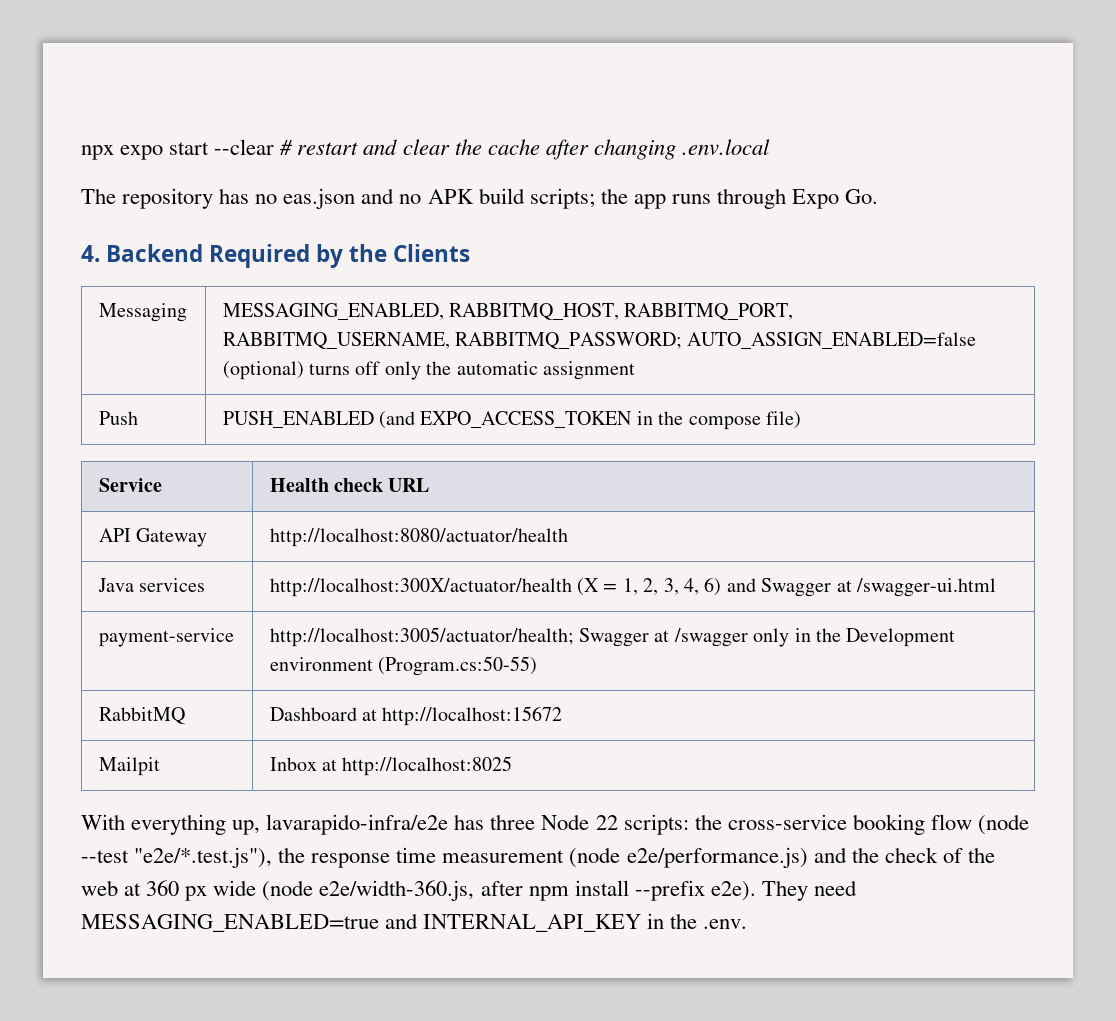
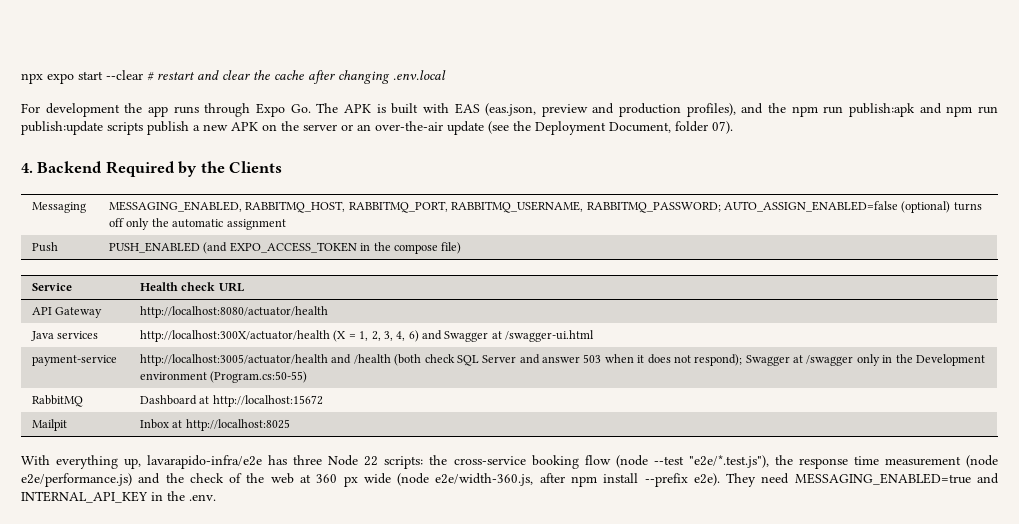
- The repository has no eas.json and no APK build scripts; the app runs through Expo Go.
+ For development the app runs through Expo Go. The APK is built with EAS (eas.json, preview and production profiles), and the npm run publish:apk and npm run publish:update scripts publish a new APK on the server or an over-the-air update (see the Deployment Document, folder 07).
- payment-service | http://localhost:3005/actuator/health; Swagger at /swagger only in the Development environment (Program.cs:50-55)
+ payment-service | http://localhost:3005/actuator/health and /health (both check SQL Server and answer 503 when it does not respond); Swagger at /swagger only in the Development environment (Program.cs:50-55)

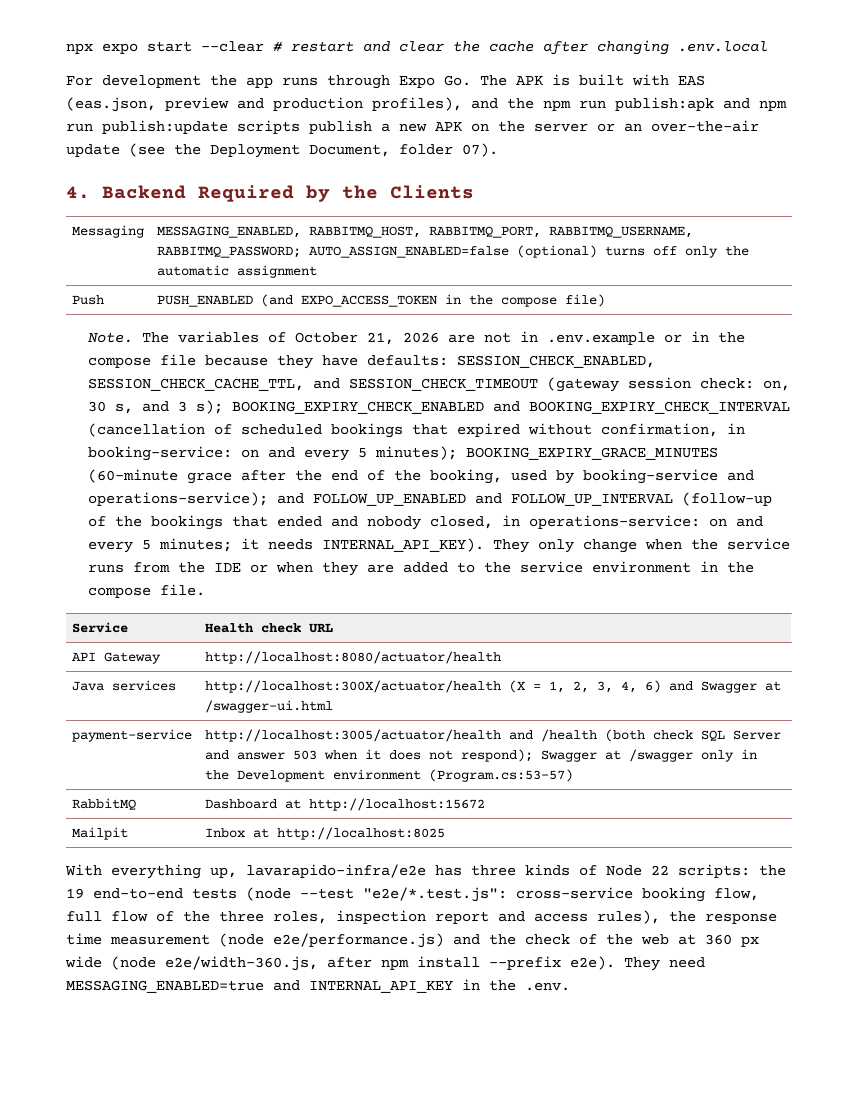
+ Note. The variables of October 21, 2026 are not in .env.example or in the compose file because they have defaults: SESSION_CHECK_ENABLED, SESSION_CHECK_CACHE_TTL, and SESSION_CHECK_TIMEOUT (gateway session check: on, 30 s, and 3 s); BOOKING_EXPIRY_CHECK_ENABLED and BOOKING_EXPIRY_CHECK_INTERVAL (cancellation of scheduled bookings that expired without confirmation, in booking-service: on and every 5 minutes); BOOKING_EXPIRY_GRACE_MINUTES (60-minute grace after the end of the booking, used by booking-service and operations-service); and FOLLOW_UP_ENABLED and FOLLOW_UP_INTERVAL (follow-up of the bookings that ended and nobody closed, in operations-service: on and every 5 minutes; it needs INTERNAL_API_KEY). They only change when the service runs from the IDE or when they are added to the service environment in the compose file.
- payment-service | http://localhost:3005/actuator/health and /health (both check SQL Server and answer 503 when it does not respond); Swagger at /swagger only in the Development environment (Program.cs:50-55)
+ payment-service | http://localhost:3005/actuator/health and /health (both check SQL Server and answer 503 when it does not respond); Swagger at /swagger only in the Development environment (Program.cs:53-57)
- With everything up, lavarapido-infra/e2e has three Node 22 scripts: the cross-service booking flow (node --test "e2e/*.test.js"), the response time measurement (node e2e/performance.js) and the check of the web at 360 px wide (node e2e/width-360.js, after npm install --prefix e2e).
+ With everything up, lavarapido-infra/e2e has three kinds of Node 22 scripts: the 19 end-to-end tests (node --test "e2e/*.test.js": cross-service booking flow, full flow of the three roles, inspection report and access rules), the response time measurement (node e2e/performance.js) and the check of the web at 360 px wide (node e2e/width-360.js, after npm install --prefix e2e).

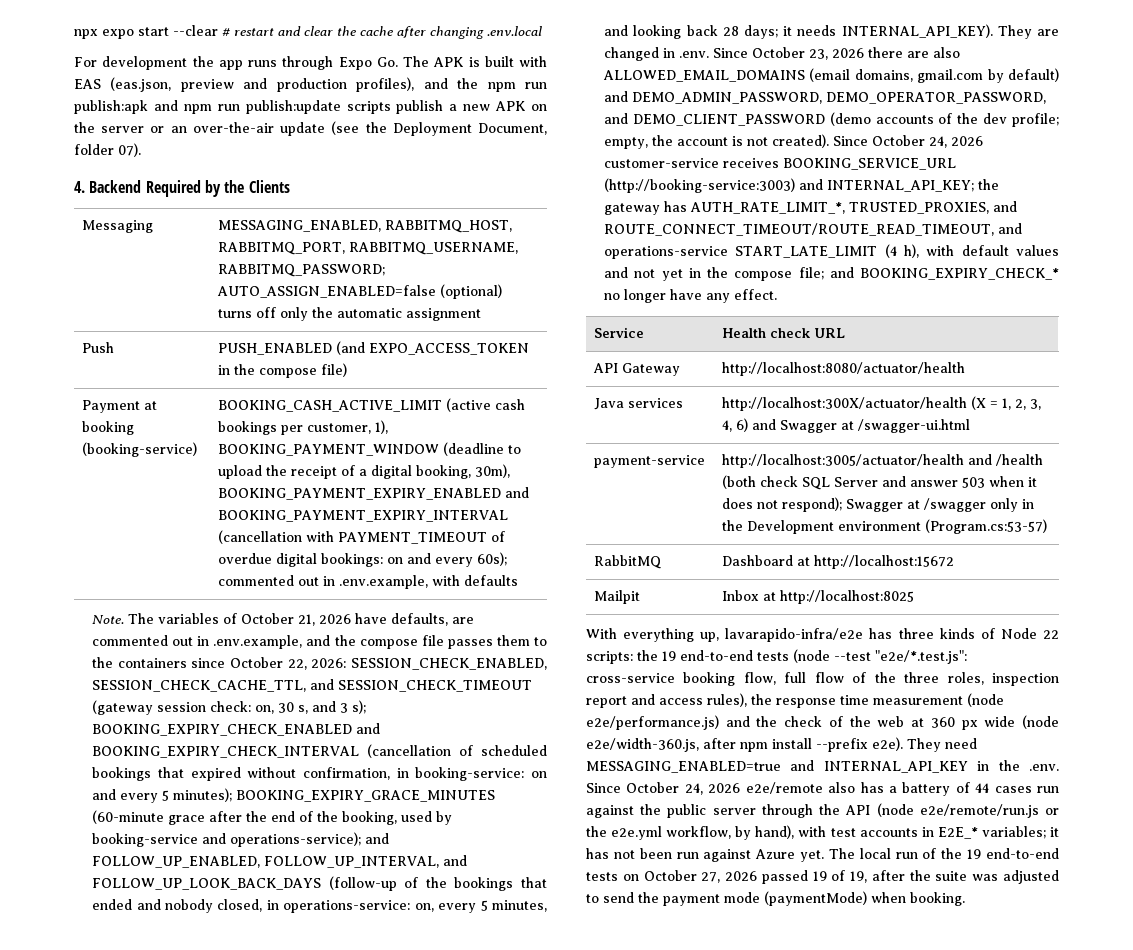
+ Payment at booking (booking-service) | BOOKING_CASH_ACTIVE_LIMIT (active cash bookings per customer, 1), BOOKING_PAYMENT_WINDOW (deadline to upload the receipt of a digital booking, 30m), BOOKING_PAYMENT_EXPIRY_ENABLED and BOOKING_PAYMENT_EXPIRY_INTERVAL (cancellation with PAYMENT_TIMEOUT of overdue digital bookings: on and every 60s); commented out in .env.example, with defaults
- The variables of October 21, 2026 are not in .env.example or in the compose file because they have defaults:
+ The variables of October 21, 2026 have defaults, are commented out in .env.example, and the compose file passes them to the containers since October 22, 2026:
- and FOLLOW_UP_ENABLED and FOLLOW_UP_INTERVAL (follow-up of the bookings that ended and nobody closed, in operations-service:
+ and FOLLOW_UP_ENABLED, FOLLOW_UP_INTERVAL, and FOLLOW_UP_LOOK_BACK_DAYS (follow-up of the bookings that ended and nobody closed, in operations-service:
- on and every 5 minutes; it needs INTERNAL_API_KEY). They only change when the service runs from the IDE or when they are added to the service environment in the compose file.
+ on, every 5 minutes, and looking back 28 days; it needs INTERNAL_API_KEY). They are changed in .env. Since October 23, 2026 there are also ALLOWED_EMAIL_DOMAINS (email domains, gmail.com by default) and DEMO_ADMIN_PASSWORD, DEMO_OPERATOR_PASSWORD, and DEMO_CLIENT_PASSWORD (demo accounts of the dev profile; empty, the account is not created). Since October 24, 2026 customer-service receives BOOKING_SERVICE_URL (http://booking-service:3003) and INTERNAL_API_KEY; the gateway has AUTH_RATE_LIMIT_*, TRUSTED_PROXIES, and ROUTE_CONNECT_TIMEOUT/ROUTE_READ_TIMEOUT, and operations-service START_LATE_LIMIT (4 h), with default values and not yet in the compose file; and BOOKING_EXPIRY_CHECK_* no longer have any effect.
- They need MESSAGING_ENABLED=true and INTERNAL_API_KEY in the .env.
+ They need MESSAGING_ENABLED=true and INTERNAL_API_KEY in the .env. Since October 24, 2026 e2e/remote also has a battery of 44 cases run against the public server through the API (node e2e/remote/run.js or the e2e.yml workflow, by hand), with test accounts in E2E_* variables; it has not been run against Azure yet. The local run of the 19 end-to-end tests on October 27, 2026 passed 19 of 19, after the suite was adjusted to send the payment mode (paymentMode) when booking.

